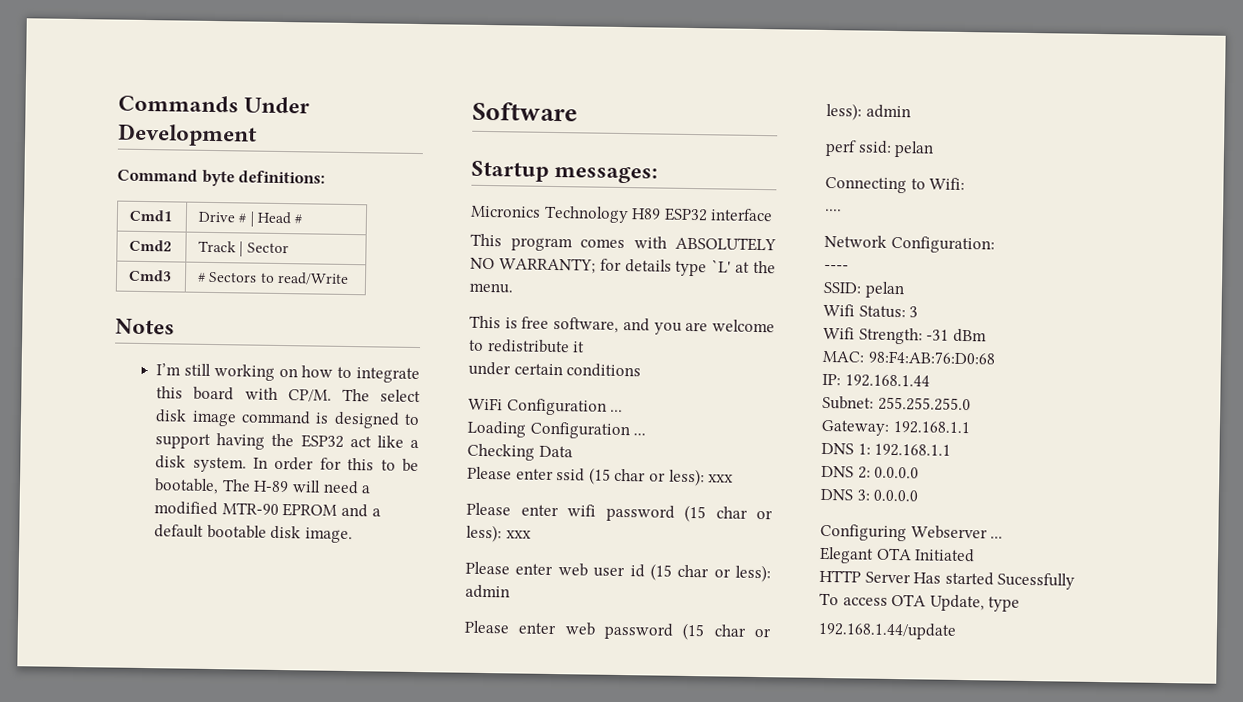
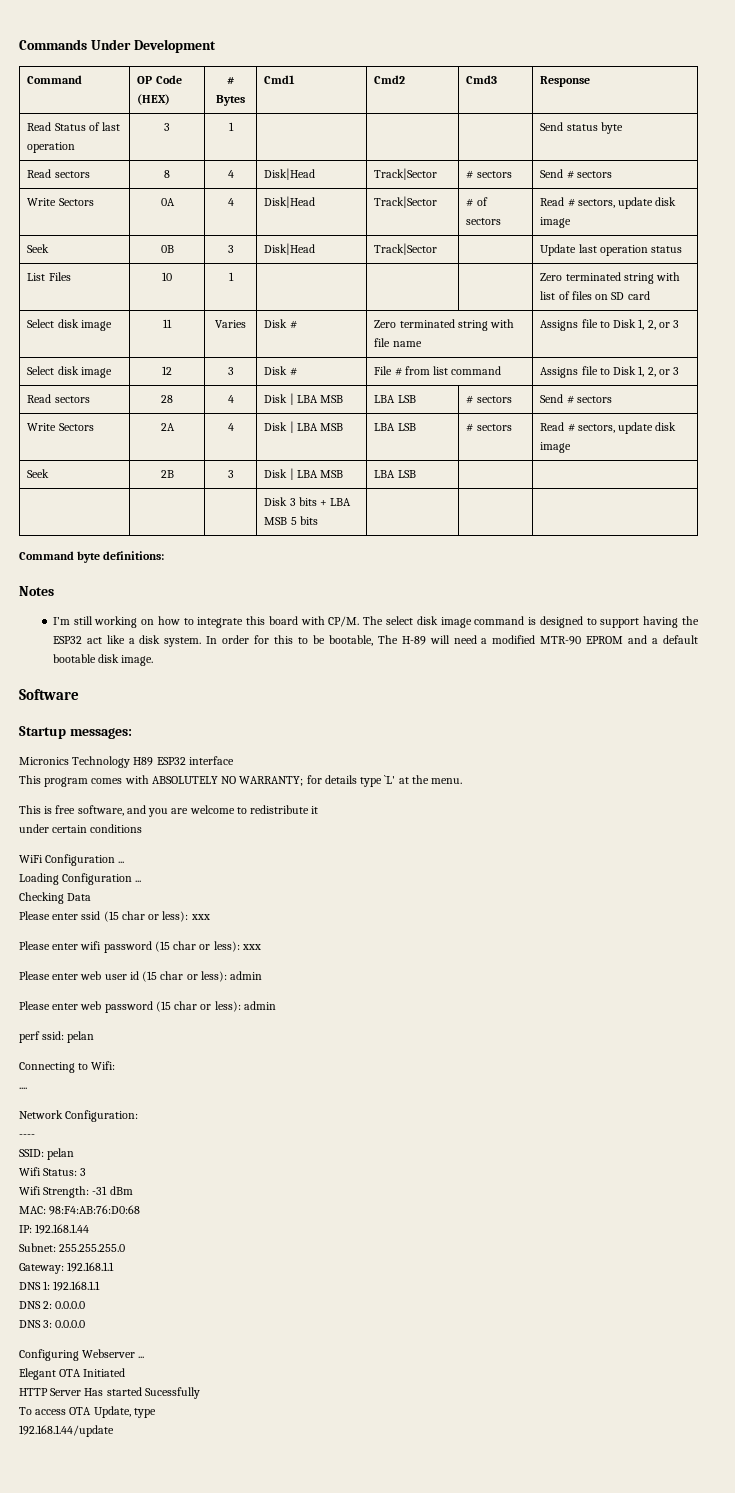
+ Command | OP Code (HEX) | # Bytes | Cmd1 | Cmd2 | Cmd3 | Response
+ Read Status of last operation | 3 | 1 | | | | Send status byte
+ Read sectors | 8 | 4 | Disk|Head | Track|Sector | # sectors | Send # sectors
+ Write Sectors | 0A | 4 | Disk|Head | Track|Sector | # of sectors | Read # sectors, update disk image
+ Seek | 0B | 3 | Disk|Head | Track|Sector | | Update last operation status
+ List Files | 10 | 1 | | | | Zero terminated string with list of files on SD card
+ Select disk image | 11 | Varies | Disk # | Zero terminated string with file name | Assigns file to Disk 1, 2, or 3
+ Select disk image | 12 | 3 | Disk # | File # from list command | Assigns file to Disk 1, 2, or 3
+ Read sectors | 28 | 4 | Disk | LBA MSB | LBA LSB | # sectors | Send # sectors
+ Write Sectors | 2A | 4 | Disk | LBA MSB | LBA LSB | # sectors | Read # sectors, update disk image
+ Seek | 2B | 3 | Disk | LBA MSB | LBA LSB | |
+ | | | Disk 3 bits + LBA MSB 5 bits | | |
  Command byte definitions:
- Cmd1 | Drive # | Head #
- Cmd2 | Track | Sector
- Cmd3 | # Sectors to read/Write

